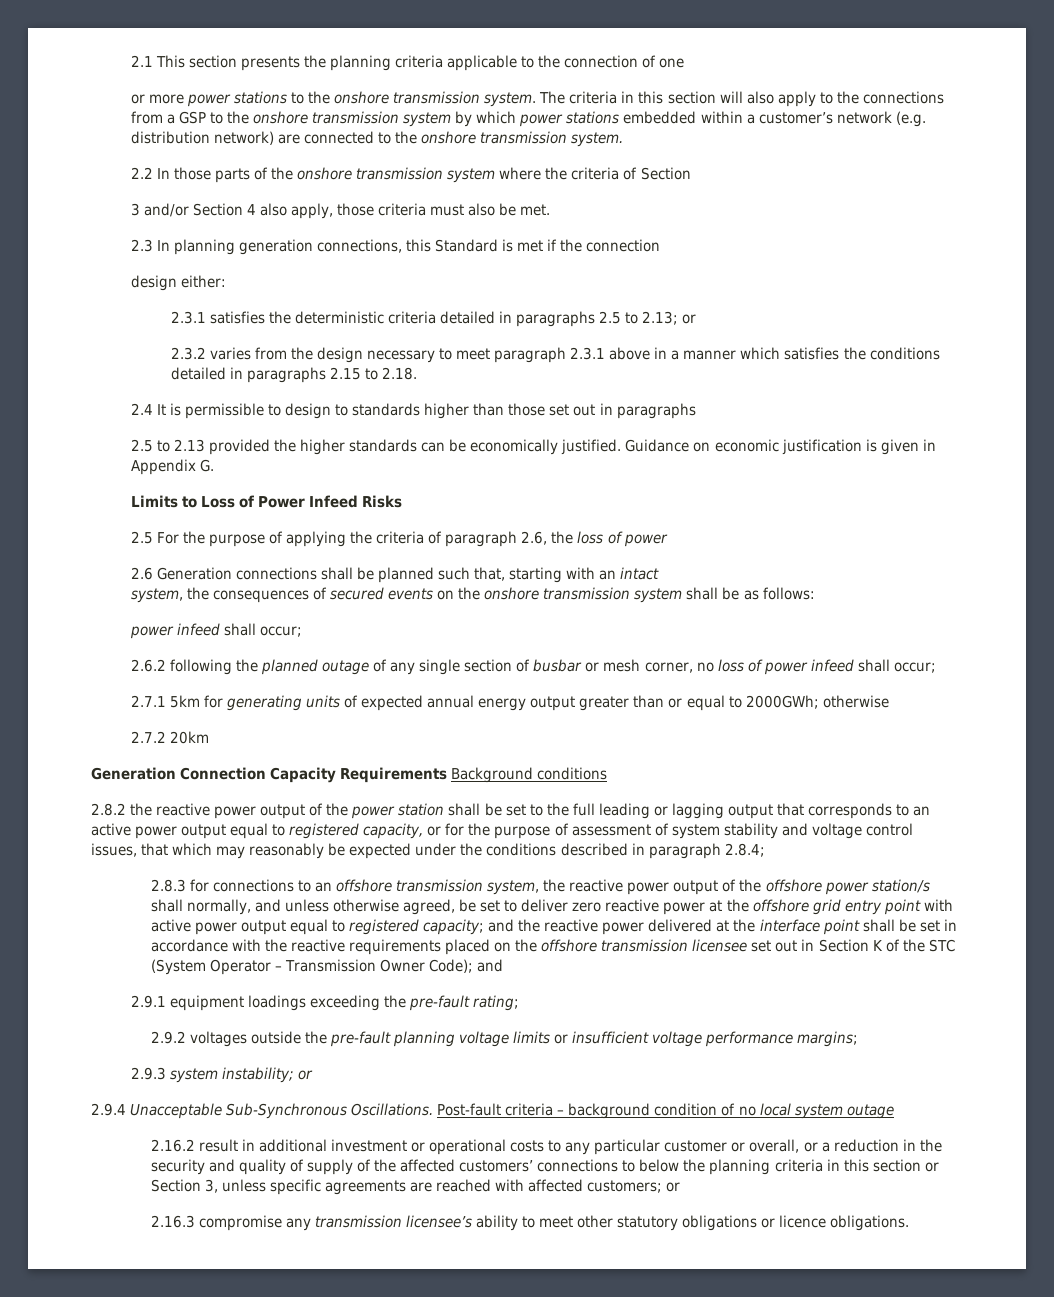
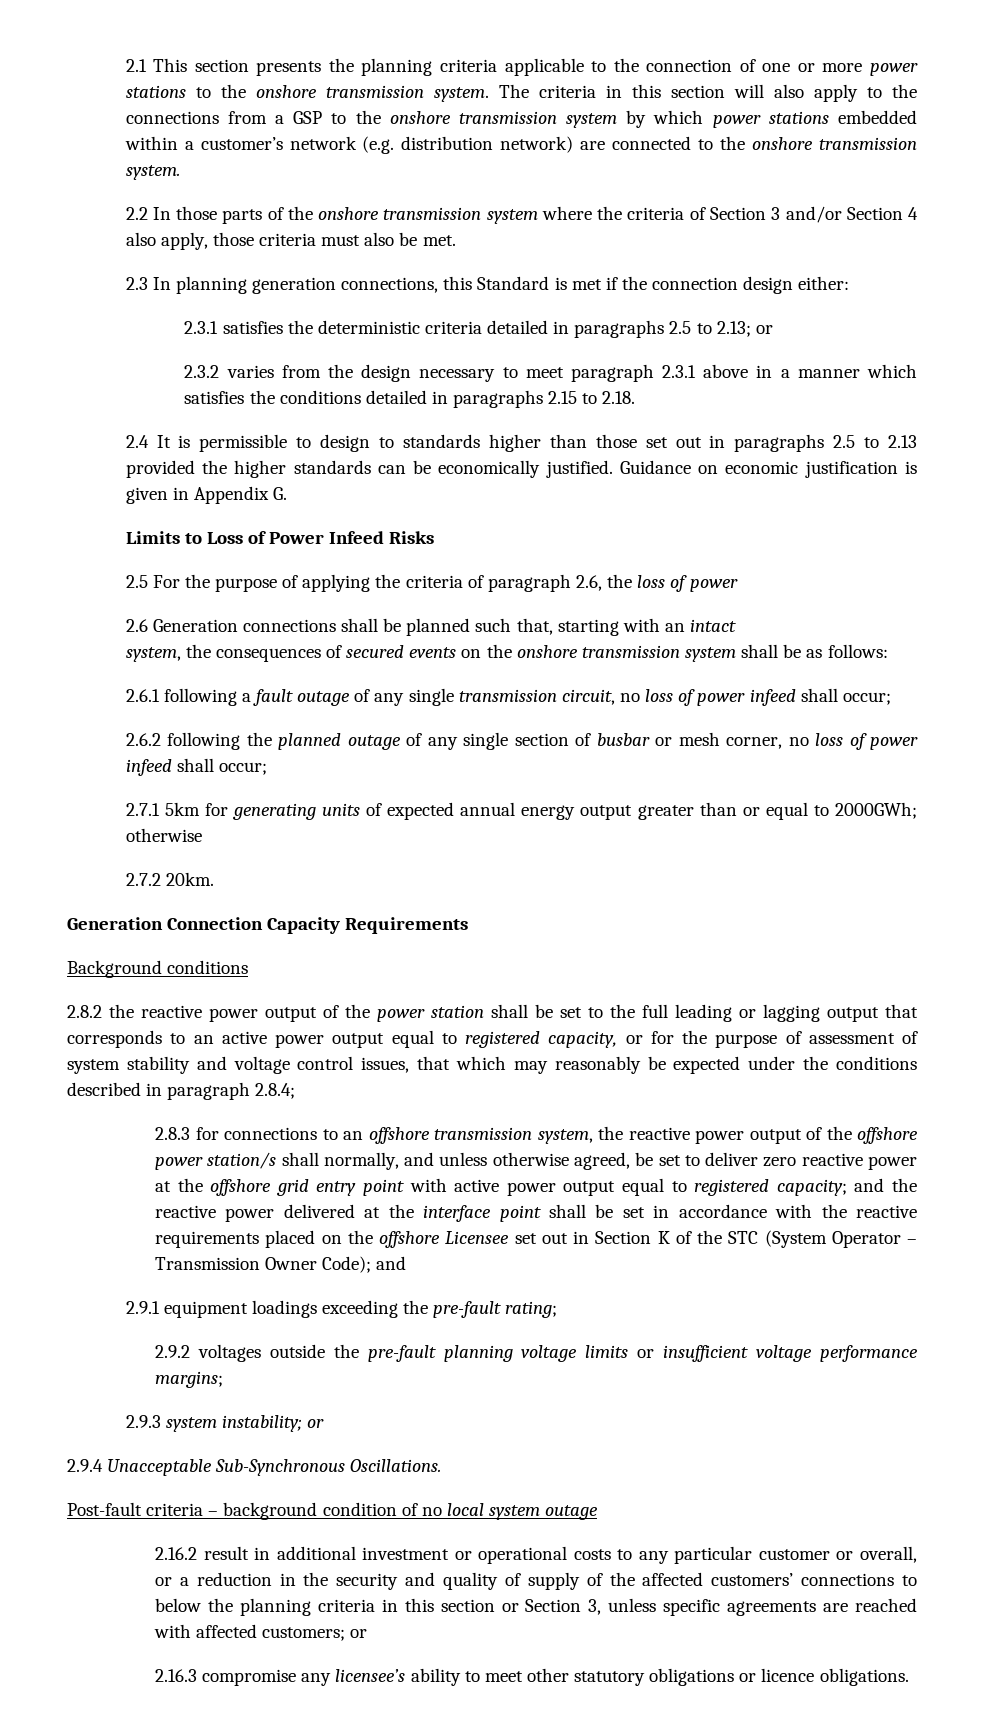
- 2.1 This section presents the planning criteria applicable to the connection of one
- or more power stations to the onshore transmission system.
+ 2.1 This section presents the planning criteria applicable to the connection of one or more power stations to the onshore transmission system.
- 2.2 In those parts of the onshore transmission system where the criteria of Section
- 3 and/or Section 4 also apply, those criteria must also be met.
+ 2.2 In those parts of the onshore transmission system where the criteria of Section 3 and/or Section 4 also apply, those criteria must also be met.
- 2.3 In planning generation connections, this Standard is met if the connection
- design either:
+ 2.3 In planning generation connections, this Standard is met if the connection design either:
- 2.4 It is permissible to design to standards higher than those set out in paragraphs
- 2.5 to 2.13 provided the higher standards can be economically justified.
+ 2.4 It is permissible to design to standards higher than those set out in paragraphs 2.5 to 2.13 provided the higher standards can be economically justified.
  system, the consequences of secured events on the onshore transmission system shall be as follows:
- power infeed shall occur;
+ 2.6.1 following a fault outage of any single transmission circuit, no loss of power infeed shall occur;
- 2.7.2 20km
+ 2.7.2 20km.
- Generation Connection Capacity Requirements Background conditions
+ Generation Connection Capacity Requirements
+ Background conditions
- and the reactive power delivered at the interface point shall be set in accordance with the reactive requirements placed on the offshore transmission licensee set out in Section K of the STC (System Operator – Transmission Owner Code);
+ and the reactive power delivered at the interface point shall be set in accordance with the reactive requirements placed on the offshore Licensee set out in Section K of the STC (System Operator – Transmission Owner Code);
- 2.9.4 Unacceptable Sub-Synchronous Oscillations. Post-fault criteria – background condition of no local system outage
+ 2.9.4 Unacceptable Sub-Synchronous Oscillations.
+ Post-fault criteria – background condition of no local system outage
- 2.16.3 compromise any transmission licensee’s ability to meet other statutory obligations or licence obligations.
+ 2.16.3 compromise any licensee’s ability to meet other statutory obligations or licence obligations.

